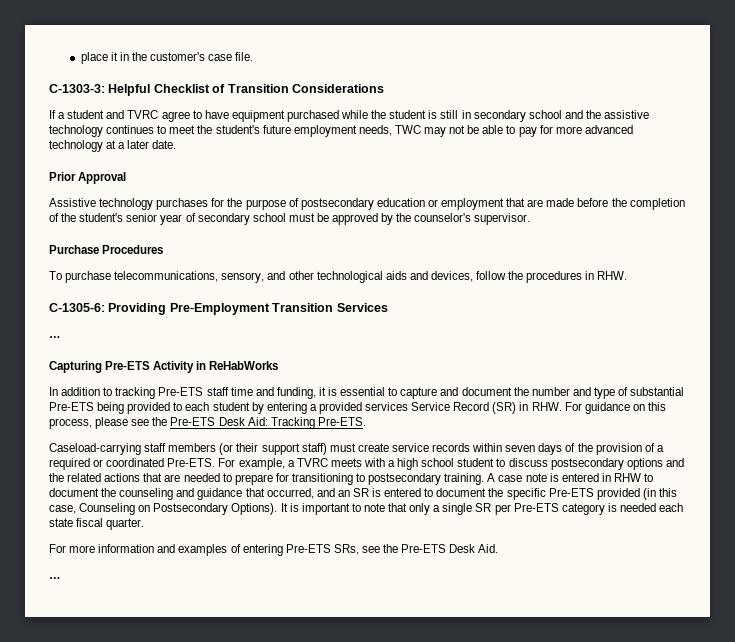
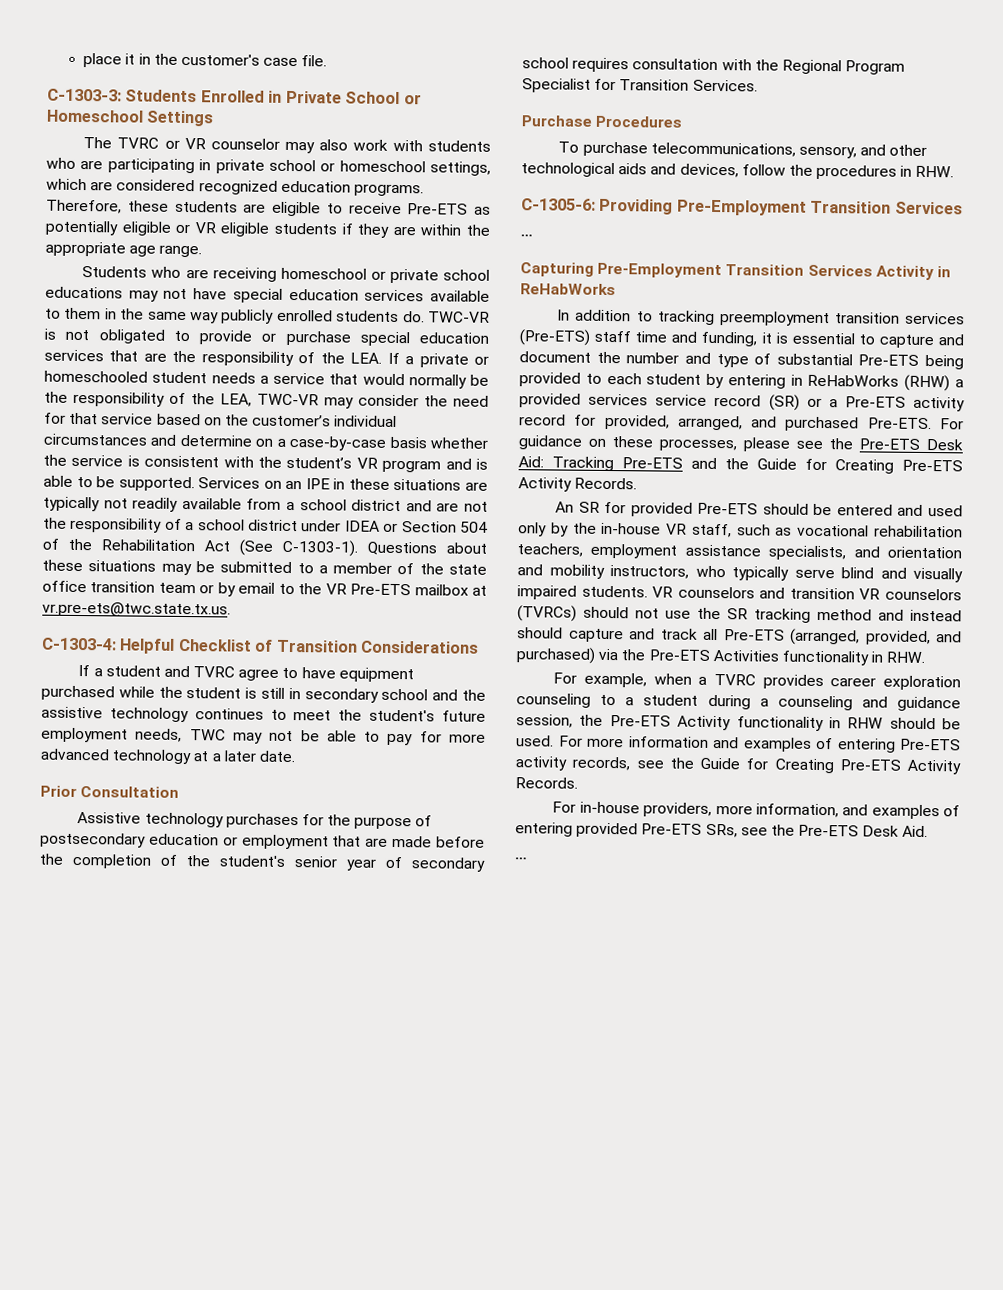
- C-1303-3: Helpful Checklist of Transition Considerations
+ C-1303-3: Students Enrolled in Private School or Homeschool Settings
+ The TVRC or VR counselor may also work with students who are participating in private school or homeschool settings, which are considered recognized education programs. Therefore, these students are eligible to receive Pre-ETS as potentially eligible or VR eligible students if they are within the appropriate age range.
+ Students who are receiving homeschool or private school educations may not have special education services available to them in the same way publicly enrolled students do. TWC-VR is not obligated to provide or purchase special education services that are the responsibility of the LEA. If a private or homeschooled student needs a service that would normally be the responsibility of the LEA, TWC-VR may consider the need for that service based on the customer’s individual circumstances and determine on a case-by-case basis whether the service is consistent with the student’s VR program and is able to be supported. Services on an IPE in these situations are typically not readily available from a school district and are not the responsibility of a school district under IDEA or Section 504 of the Rehabilitation Act (See C-1303-1). Questions about these situations may be submitted to a member of the state office transition team or by email to the VR Pre-ETS mailbox at vr.pre-ets@twc.state.tx.us.
+ C-1303-4: Helpful Checklist of Transition Considerations
- Prior Approval
+ Prior Consultation
- Assistive technology purchases for the purpose of postsecondary education or employment that are made before the completion of the student's senior year of secondary school must be approved by the counselor's supervisor.
+ Assistive technology purchases for the purpose of postsecondary education or employment that are made before the completion of the student's senior year of secondary school requires consultation with the Regional Program Specialist for Transition Services.
- Capturing Pre-ETS Activity in ReHabWorks
+ Capturing Pre-Employment Transition Services Activity in ReHabWorks
- In addition to tracking Pre-ETS staff time and funding, it is essential to capture and document the number and type of substantial Pre-ETS being provided to each student by entering a provided services Service Record (SR) in RHW. For guidance on this process, please see the Pre-ETS Desk Aid: Tracking Pre-ETS.
- Caseload-carrying staff members (or their support staff) must create service records within seven days of the provision of a required or coordinated Pre-ETS. For example, a TVRC meets with a high school student to discuss postsecondary options and the related actions that are needed to prepare for transitioning to postsecondary training. A case note is entered in RHW to document the counseling and guidance that occurred, and an SR is entered to document the specific Pre-ETS provided (in this case, Counseling on Postsecondary Options). It is important to note that only a single SR per Pre-ETS category is needed each state fiscal quarter.
- For more information and examples of entering Pre-ETS SRs, see the Pre-ETS Desk Aid.
+ In addition to tracking preemployment transition services (Pre-ETS) staff time and funding, it is essential to capture and document the number and type of substantial Pre-ETS being provided to each student by entering in ReHabWorks (RHW) a provided services service record (SR) or a Pre-ETS activity record for provided, arranged, and purchased Pre-ETS. For guidance on these processes, please see the Pre-ETS Desk Aid: Tracking Pre-ETS and the Guide for Creating Pre-ETS Activity Records.
+ An SR for provided Pre-ETS should be entered and used only by the in-house VR staff, such as vocational rehabilitation teachers, employment assistance specialists, and orientation and mobility instructors, who typically serve blind and visually impaired students. VR counselors and transition VR counselors (TVRCs) should not use the SR tracking method and instead should capture and track all Pre-ETS (arranged, provided, and purchased) via the Pre-ETS Activities functionality in RHW.
+ For example, when a TVRC provides career exploration counseling to a student during a counseling and guidance session, the Pre-ETS Activity functionality in RHW should be used. For more information and examples of entering Pre-ETS activity records, see the Guide for Creating Pre-ETS Activity Records.
+ For in-house providers, more information, and examples of entering provided Pre-ETS SRs, see the Pre-ETS Desk Aid.

